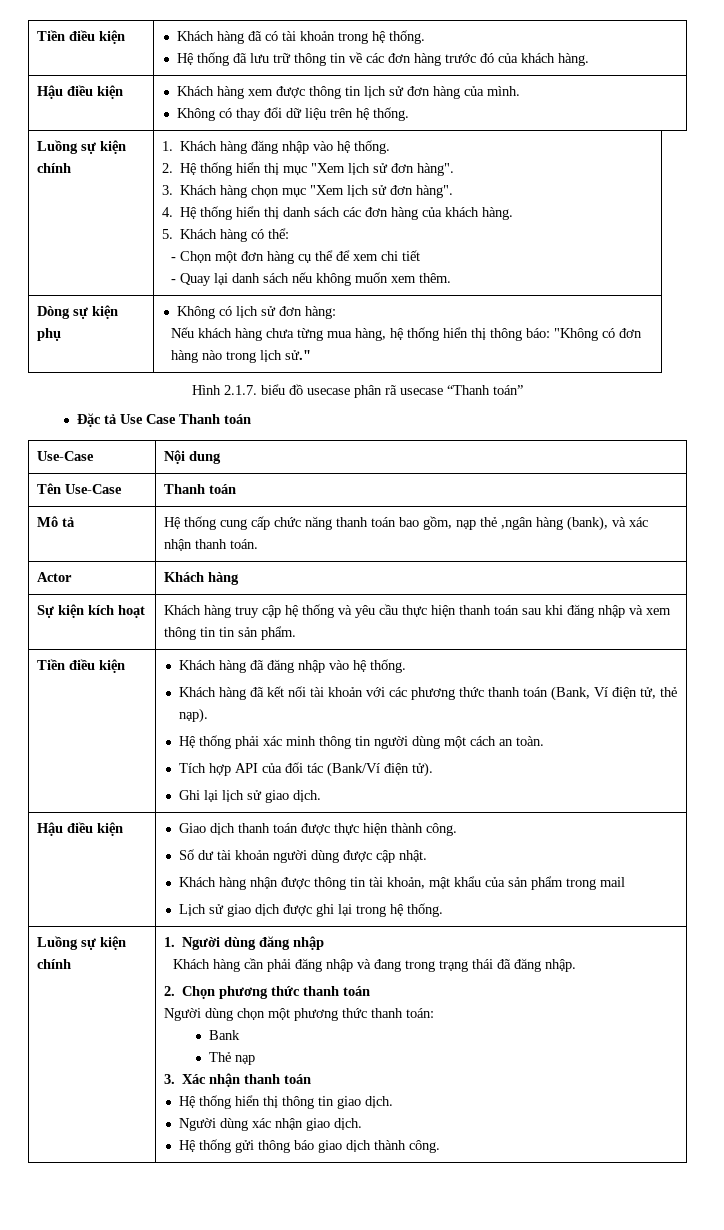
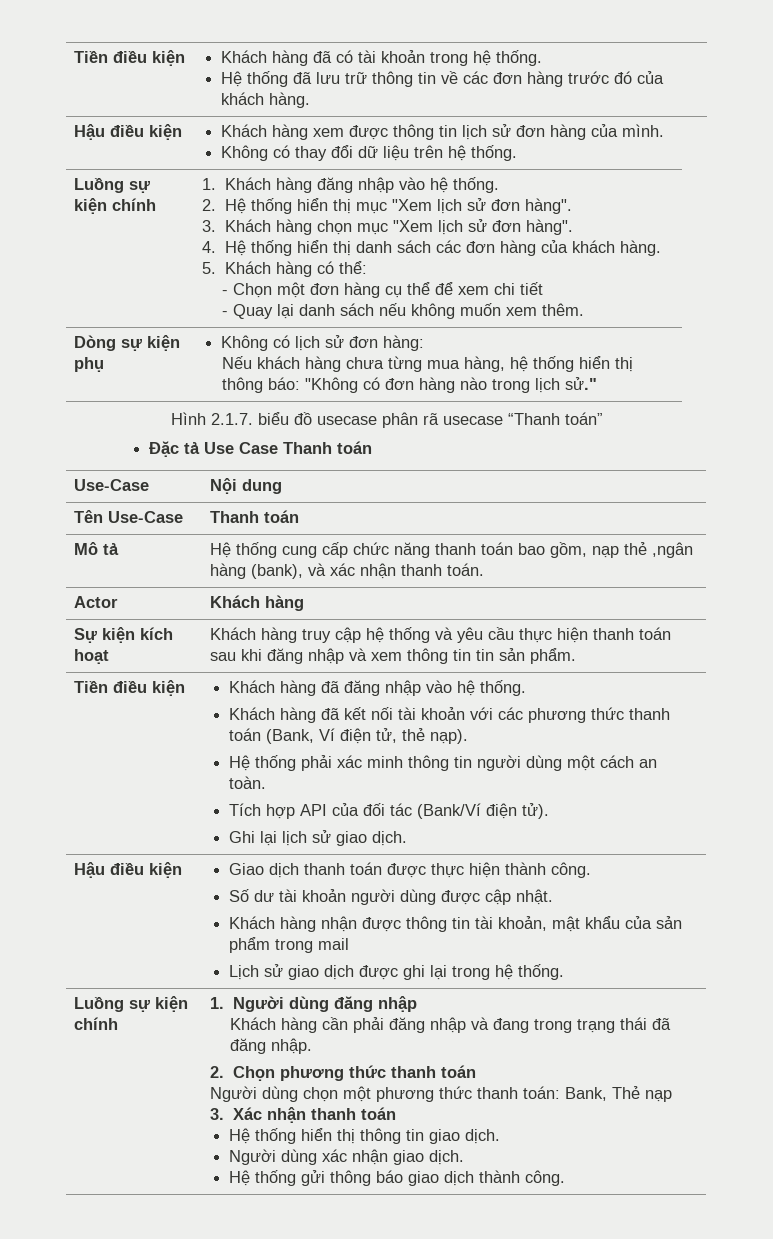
- Người dùng chọn một phương thức thanh toán:
- Bank
- Thẻ nạp
+ Người dùng chọn một phương thức thanh toán: Bank, Thẻ nạp

